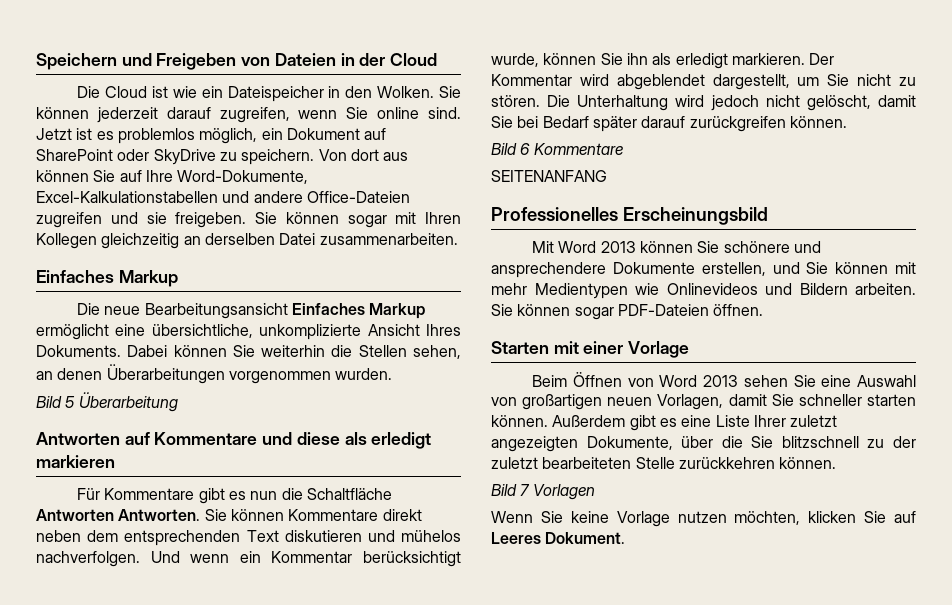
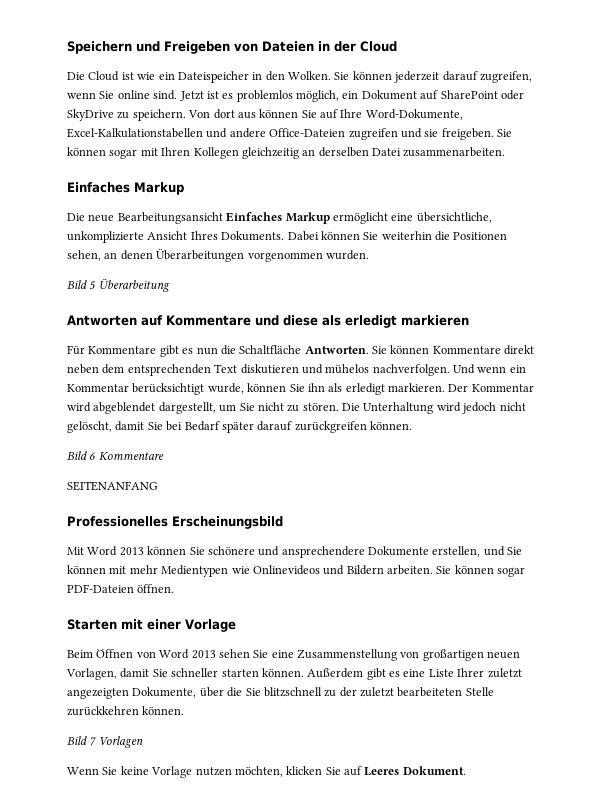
- Dabei können Sie weiterhin die Stellen sehen, an denen Überarbeitungen vorgenommen wurden.
+ Dabei können Sie weiterhin die Positionen sehen, an denen Überarbeitungen vorgenommen wurden.
- Für Kommentare gibt es nun die Schaltfläche Antworten Antworten.
+ Für Kommentare gibt es nun die Schaltfläche Antworten.
- Beim Öffnen von Word 2013 sehen Sie eine Auswahl von großartigen neuen Vorlagen, damit Sie schneller starten können.
+ Beim Öffnen von Word 2013 sehen Sie eine Zusammenstellung von großartigen neuen Vorlagen, damit Sie schneller starten können.

